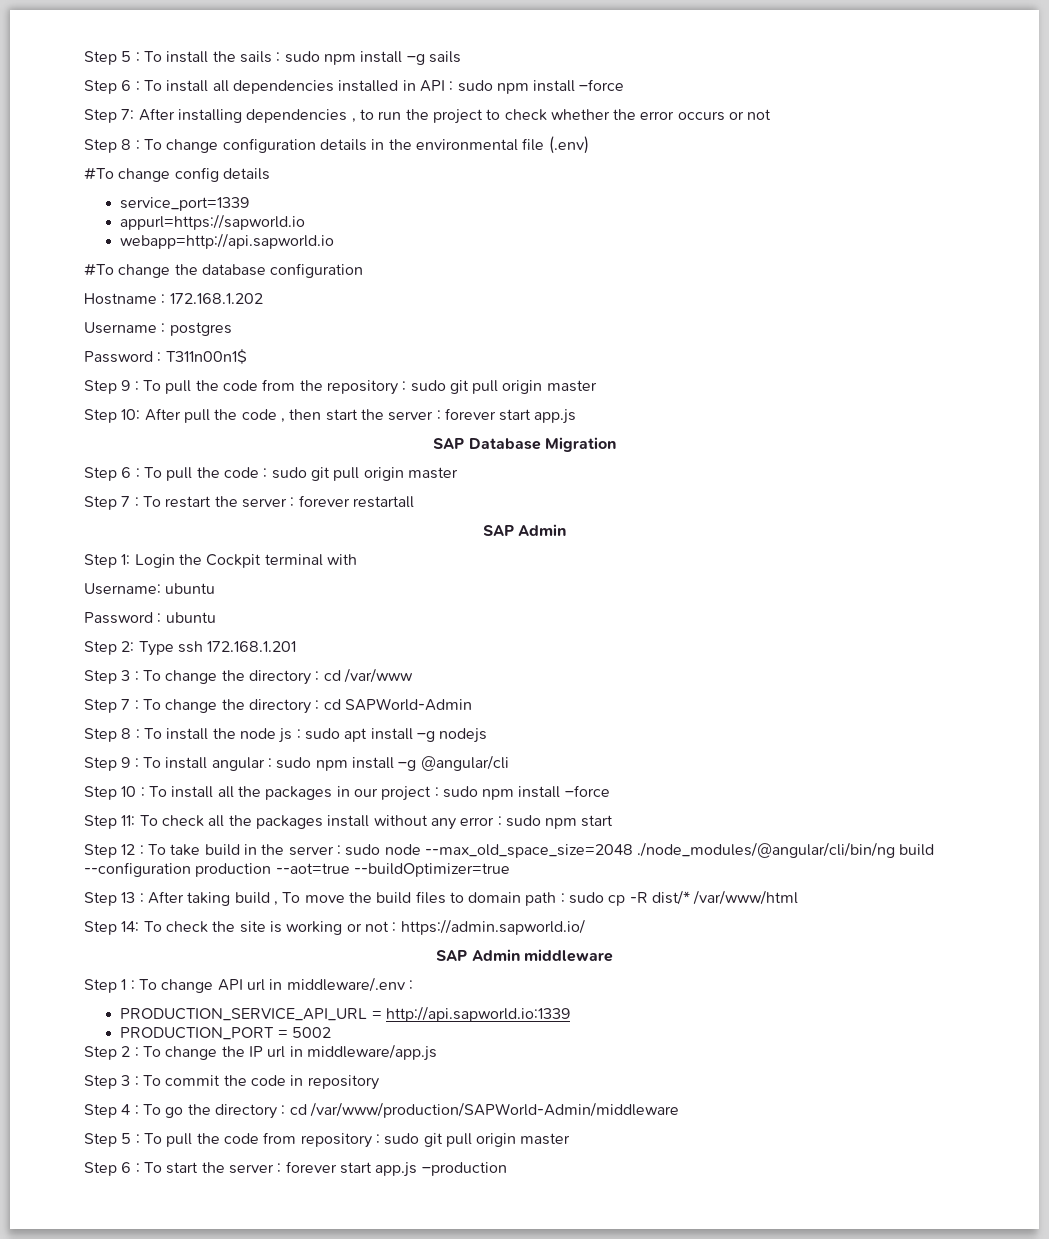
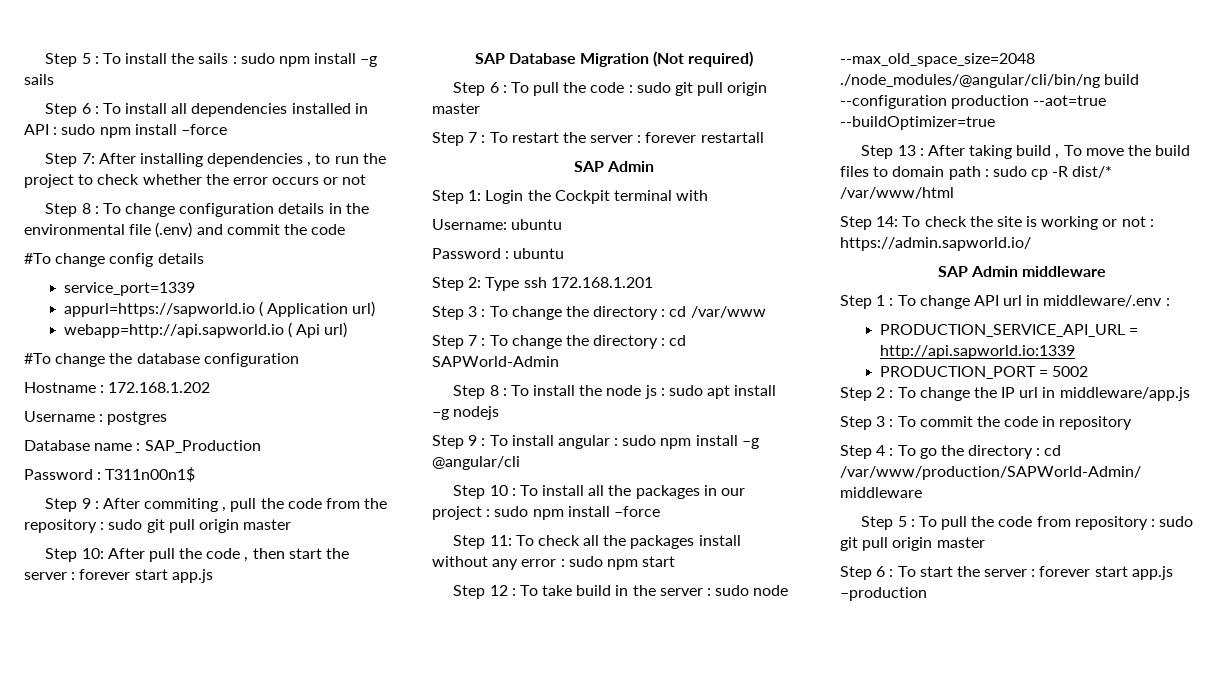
- Step 8 : To change configuration details in the environmental file (.env)
+ Step 8 : To change configuration details in the environmental file (.env) and commit the code
- appurl=https://sapworld.io
- webapp=http://api.sapworld.io
+ appurl=https://sapworld.io ( Application url)
+ webapp=http://api.sapworld.io ( Api url)
+ Database name : SAP_Production
- Step 9 : To pull the code from the repository : sudo git pull origin master
+ Step 9 : After commiting , pull the code from the repository : sudo git pull origin master
- SAP Database Migration
+ SAP Database Migration (Not required)

